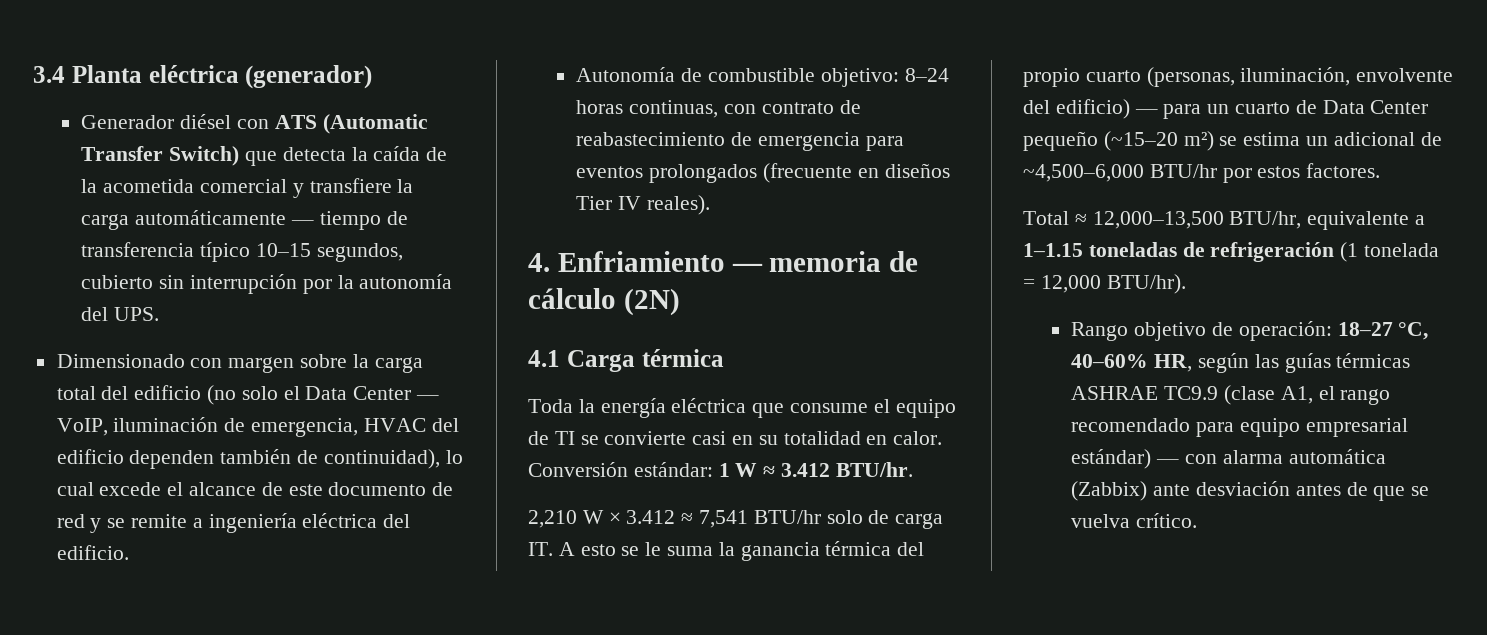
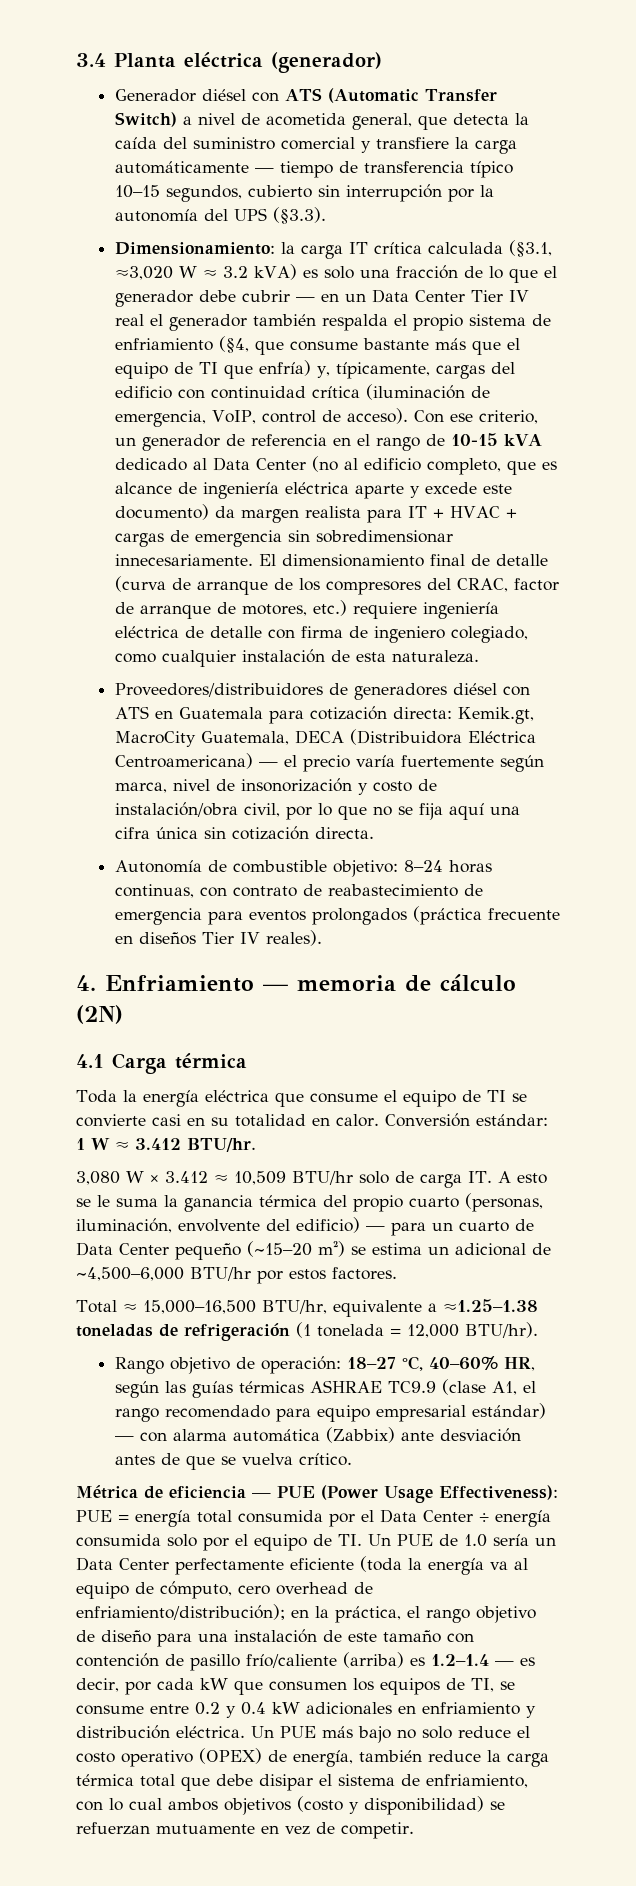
- Generador diésel con ATS (Automatic Transfer Switch) que detecta la caída de la acometida comercial y transfiere la carga automáticamente — tiempo de transferencia típico 10–15 segundos, cubierto sin interrupción por la autonomía del UPS.
- Dimensionado con margen sobre la carga total del edificio (no solo el Data Center — VoIP, iluminación de emergencia, HVAC del edificio dependen también de continuidad), lo cual excede el alcance de este documento de red y se remite a ingeniería eléctrica del edificio.
+ Generador diésel con ATS (Automatic Transfer Switch) a nivel de acometida general, que detecta la caída del suministro comercial y transfiere la carga automáticamente — tiempo de transferencia típico 10–15 segundos, cubierto sin interrupción por la autonomía del UPS (§3.3).
+ Dimensionamiento: la carga IT crítica calculada (§3.1, ≈3,020 W ≈ 3.2 kVA) es solo una fracción de lo que el generador debe cubrir — en un Data Center Tier IV real el generador también respalda el propio sistema de enfriamiento (§4, que consume bastante más que el equipo de TI que enfría) y, típicamente, cargas del edificio con continuidad crítica (iluminación de emergencia, VoIP, control de acceso). Con ese criterio, un generador de referencia en el rango de 10-15 kVA dedicado al Data Center (no al edificio completo, que es alcance de ingeniería eléctrica aparte y excede este documento) da margen realista para IT + HVAC + cargas de emergencia sin sobredimensionar innecesariamente. El dimensionamiento final de detalle (curva de arranque de los compresores del CRAC, factor de arranque de motores, etc.) requiere ingeniería eléctrica de detalle con firma de ingeniero colegiado, como cualquier instalación de esta naturaleza.
+ Proveedores/distribuidores de generadores diésel con ATS en Guatemala para cotización directa: Kemik.gt, MacroCity Guatemala, DECA (Distribuidora Eléctrica Centroamericana) — el precio varía fuertemente según marca, nivel de insonorización y costo de instalación/obra civil, por lo que no se fija aquí una cifra única sin cotización directa.
- Autonomía de combustible objetivo: 8–24 horas continuas, con contrato de reabastecimiento de emergencia para eventos prolongados (frecuente en diseños Tier IV reales).
+ Autonomía de combustible objetivo: 8–24 horas continuas, con contrato de reabastecimiento de emergencia para eventos prolongados (práctica frecuente en diseños Tier IV reales).
- 2,210 W × 3.412 ≈ 7,541 BTU/hr solo de carga IT. A esto se le suma la ganancia térmica del propio cuarto (personas, iluminación, envolvente del edificio) — para un cuarto de Data Center pequeño (~15–20 m²) se estima un adicional de ~4,500–6,000 BTU/hr por estos factores.
+ 3,080 W × 3.412 ≈ 10,509 BTU/hr solo de carga IT. A esto se le suma la ganancia térmica del propio cuarto (personas, iluminación, envolvente del edificio) — para un cuarto de Data Center pequeño (~15–20 m²) se estima un adicional de ~4,500–6,000 BTU/hr por estos factores.
- Total ≈ 12,000–13,500 BTU/hr, equivalente a 1–1.15 toneladas de refrigeración (1 tonelada = 12,000 BTU/hr).
+ Total ≈ 15,000–16,500 BTU/hr, equivalente a ≈1.25–1.38 toneladas de refrigeración (1 tonelada = 12,000 BTU/hr).
+ Métrica de eficiencia — PUE (Power Usage Effectiveness): PUE = energía total consumida por el Data Center ÷ energía consumida solo por el equipo de TI. Un PUE de 1.0 sería un Data Center perfectamente eficiente (toda la energía va al equipo de cómputo, cero overhead de enfriamiento/distribución); en la práctica, el rango objetivo de diseño para una instalación de este tamaño con contención de pasillo frío/caliente (arriba) es 1.2–1.4 — es decir, por cada kW que consumen los equipos de TI, se consume entre 0.2 y 0.4 kW adicionales en enfriamiento y distribución eléctrica. Un PUE más bajo no solo reduce el costo operativo (OPEX) de energía, también reduce la carga térmica total que debe disipar el sistema de enfriamiento, con lo cual ambos objetivos (costo y disponibilidad) se refuerzan mutuamente en vez de competir.

